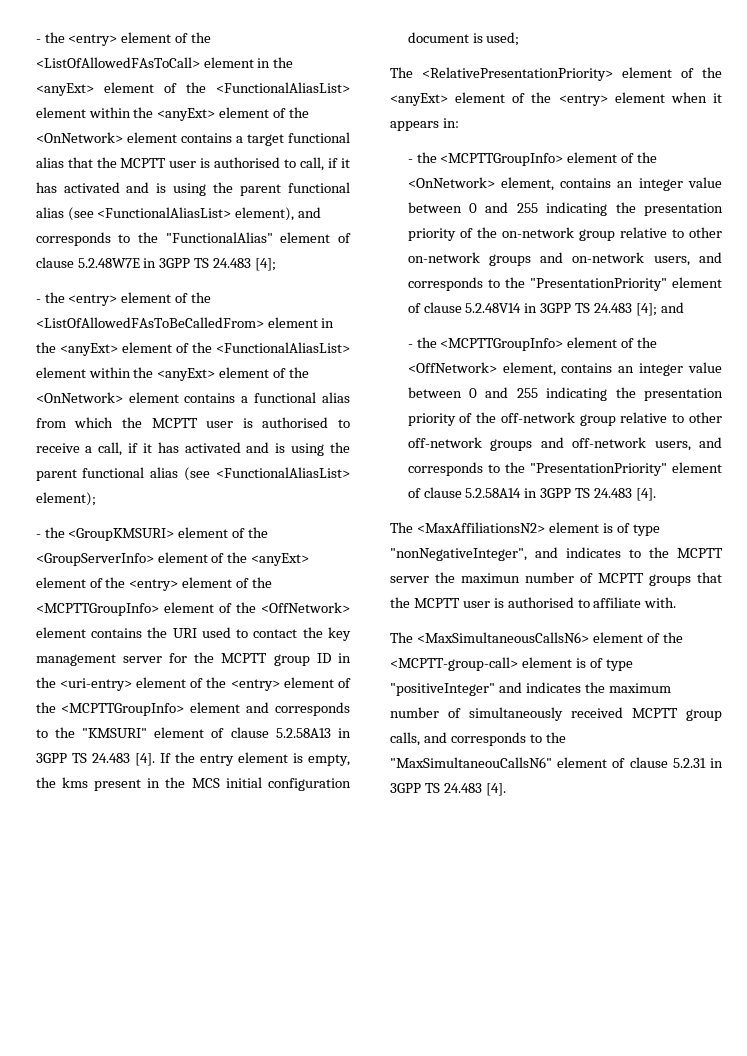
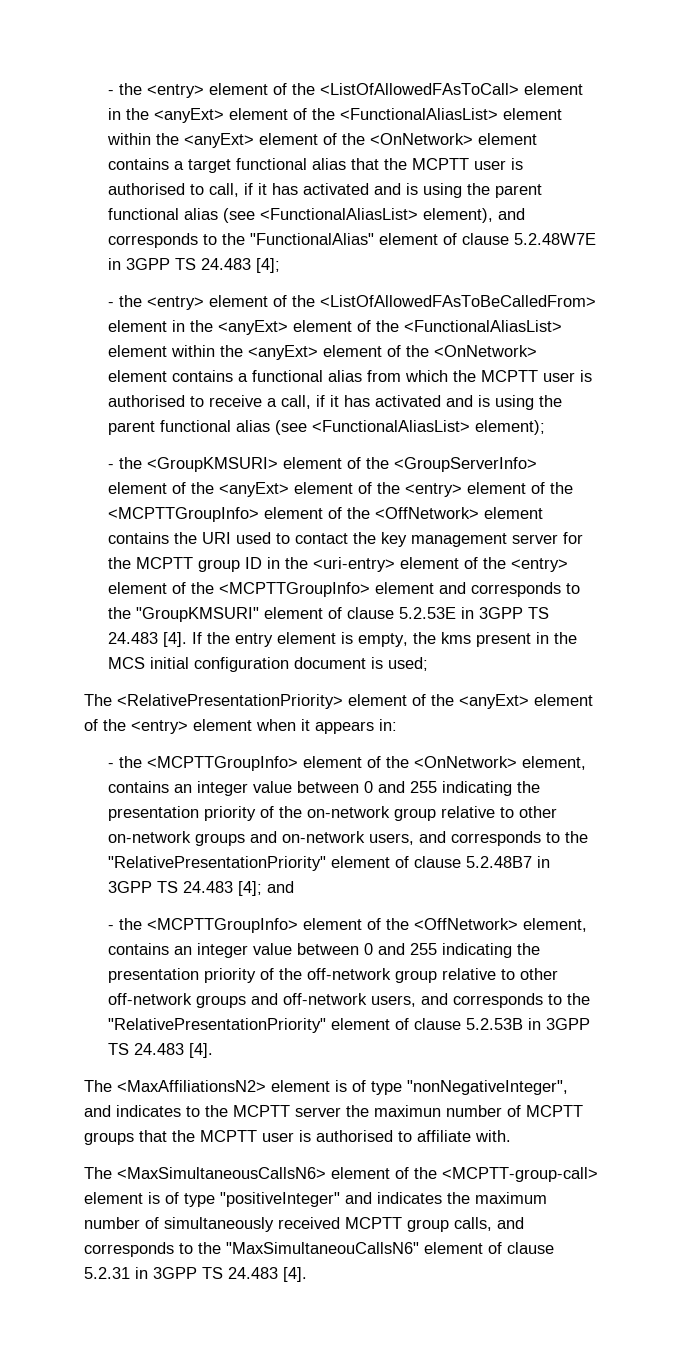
- - the <GroupKMSURI> element of the <GroupServerInfo> element of the <anyExt> element of the <entry> element of the <MCPTTGroupInfo> element of the <OffNetwork> element contains the URI used to contact the key management server for the MCPTT group ID in the <uri-entry> element of the <entry> element of the <MCPTTGroupInfo> element and corresponds to the "KMSURI" element of clause 5.2.58A13 in 3GPP TS 24.483 [4].
+ - the <GroupKMSURI> element of the <GroupServerInfo> element of the <anyExt> element of the <entry> element of the <MCPTTGroupInfo> element of the <OffNetwork> element contains the URI used to contact the key management server for the MCPTT group ID in the <uri-entry> element of the <entry> element of the <MCPTTGroupInfo> element and corresponds to the "GroupKMSURI" element of clause 5.2.53E in 3GPP TS 24.483 [4].
- - the <MCPTTGroupInfo> element of the <OnNetwork> element, contains an integer value between 0 and 255 indicating the presentation priority of the on-network group relative to other on-network groups and on-network users, and corresponds to the "PresentationPriority" element of clause 5.2.48V14 in 3GPP TS 24.483 [4]; and
+ - the <MCPTTGroupInfo> element of the <OnNetwork> element, contains an integer value between 0 and 255 indicating the presentation priority of the on-network group relative to other on-network groups and on-network users, and corresponds to the "RelativePresentationPriority" element of clause 5.2.48B7 in 3GPP TS 24.483 [4]; and
- - the <MCPTTGroupInfo> element of the <OffNetwork> element, contains an integer value between 0 and 255 indicating the presentation priority of the off-network group relative to other off-network groups and off-network users, and corresponds to the "PresentationPriority" element of clause 5.2.58A14 in 3GPP TS 24.483 [4].
+ - the <MCPTTGroupInfo> element of the <OffNetwork> element, contains an integer value between 0 and 255 indicating the presentation priority of the off-network group relative to other off-network groups and off-network users, and corresponds to the "RelativePresentationPriority" element of clause 5.2.53B in 3GPP TS 24.483 [4].

